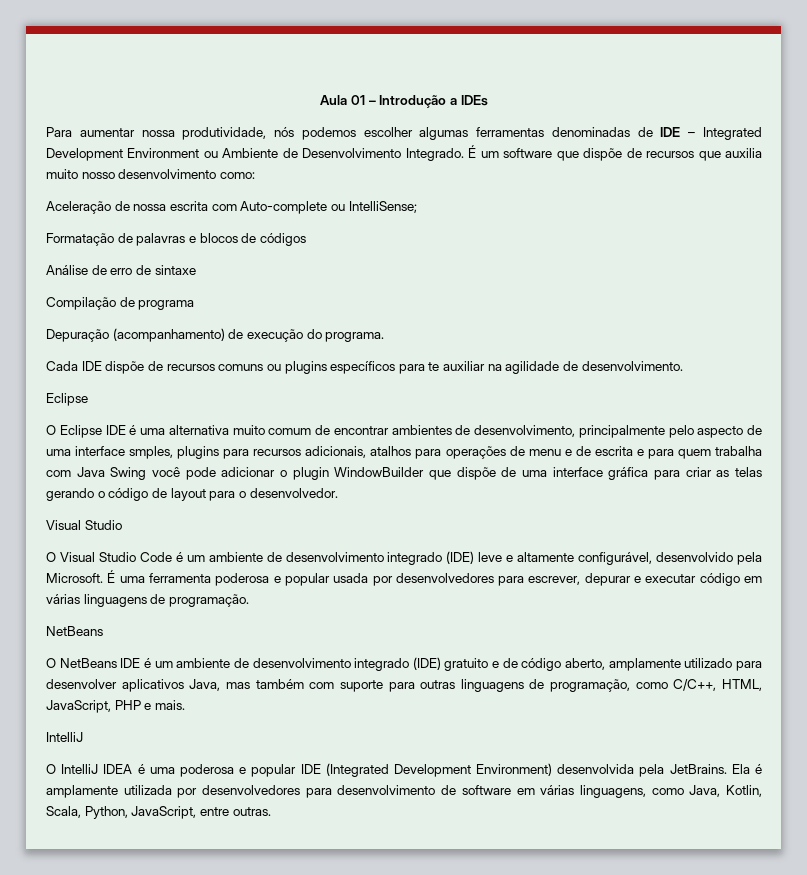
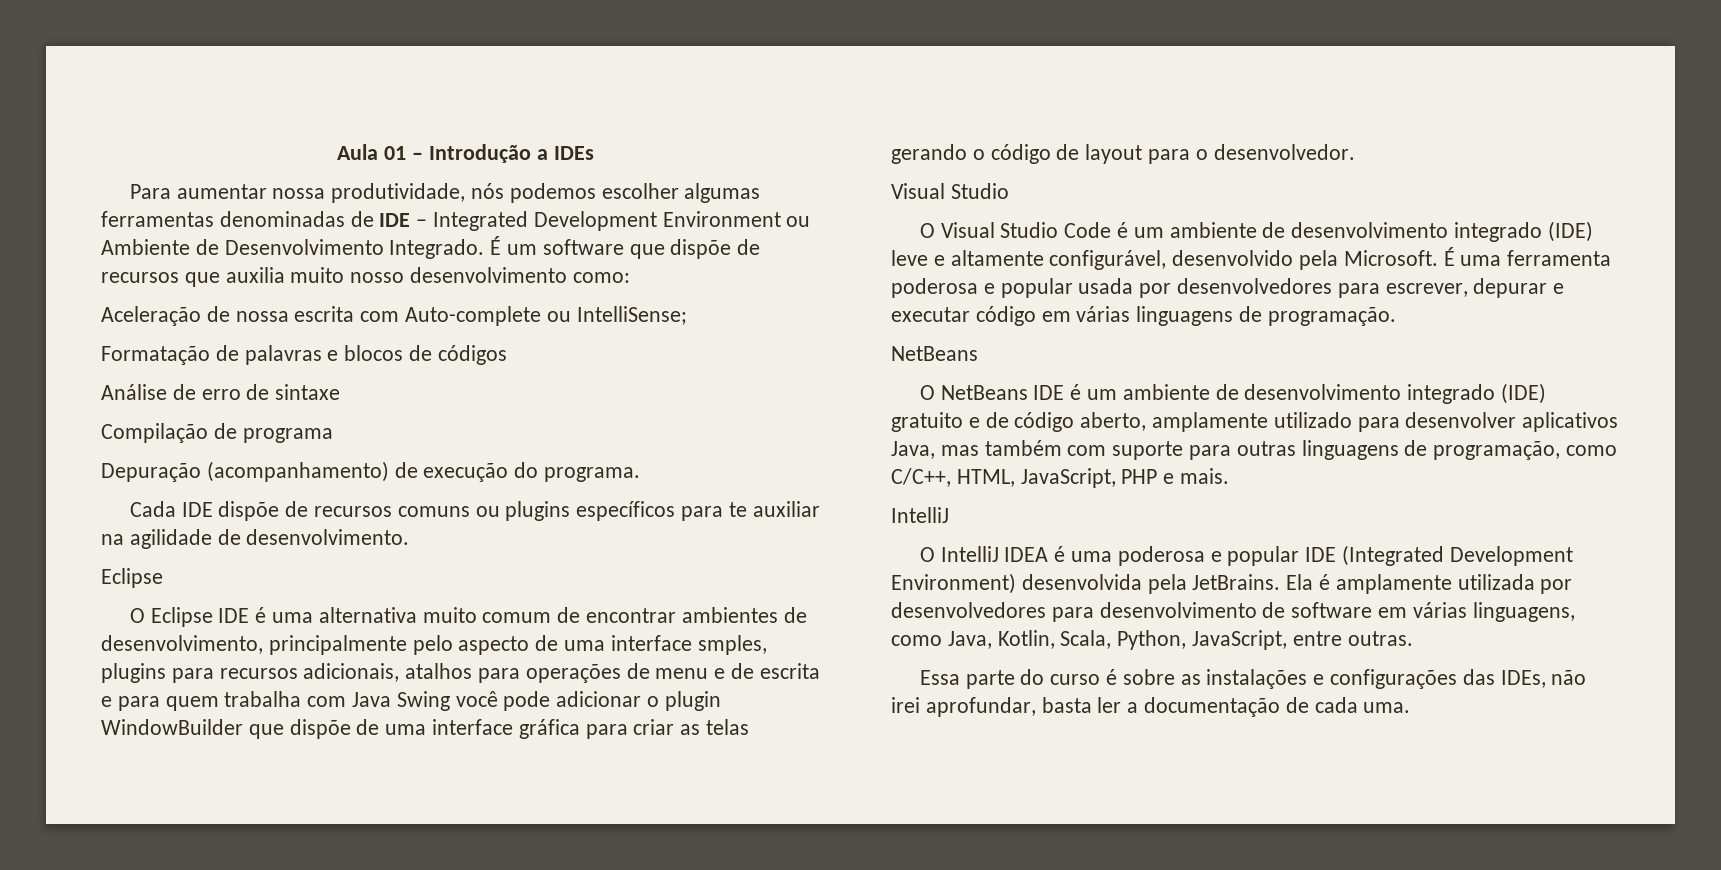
+ Essa parte do curso é sobre as instalações e configurações das IDEs, não irei aprofundar, basta ler a documentação de cada uma.

